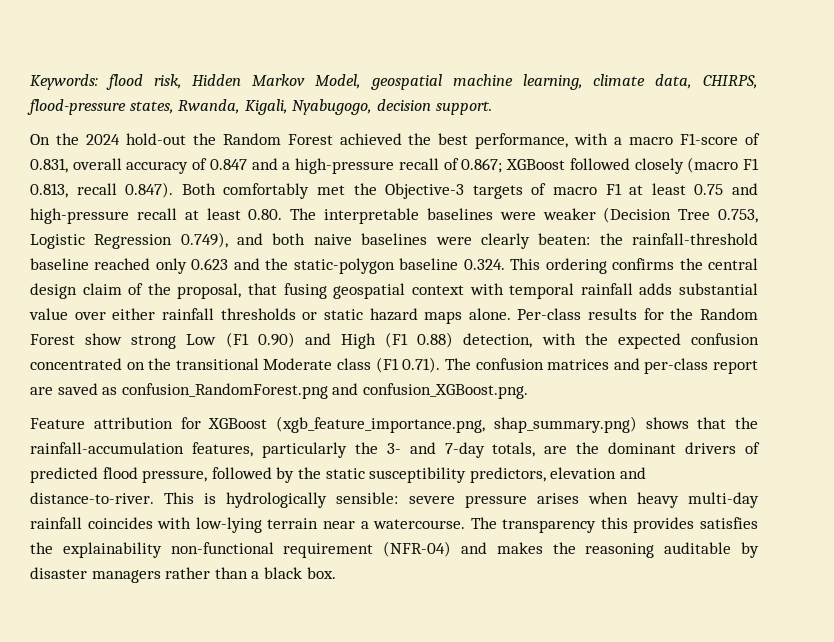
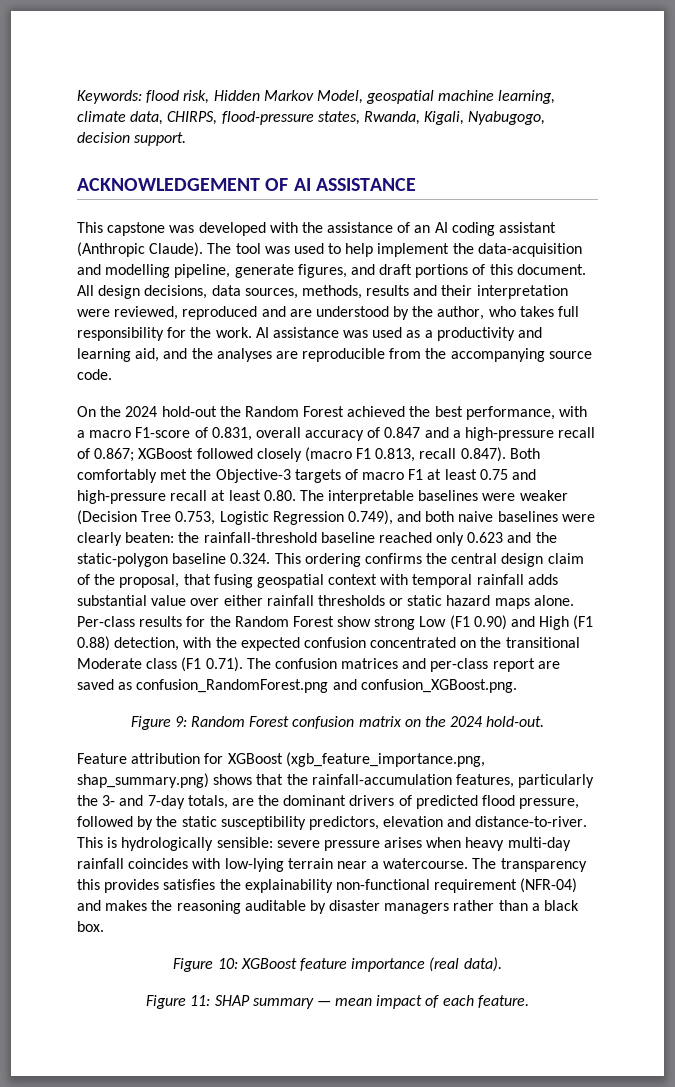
+ ACKNOWLEDGEMENT OF AI ASSISTANCE
+ This capstone was developed with the assistance of an AI coding assistant (Anthropic Claude). The tool was used to help implement the data-acquisition and modelling pipeline, generate figures, and draft portions of this document. All design decisions, data sources, methods, results and their interpretation were reviewed, reproduced and are understood by the author, who takes full responsibility for the work. AI assistance was used as a productivity and learning aid, and the analyses are reproducible from the accompanying source code.
+ Figure 9: Random Forest confusion matrix on the 2024 hold-out.
+ Figure 10: XGBoost feature importance (real data).
+ Figure 11: SHAP summary — mean impact of each feature.

